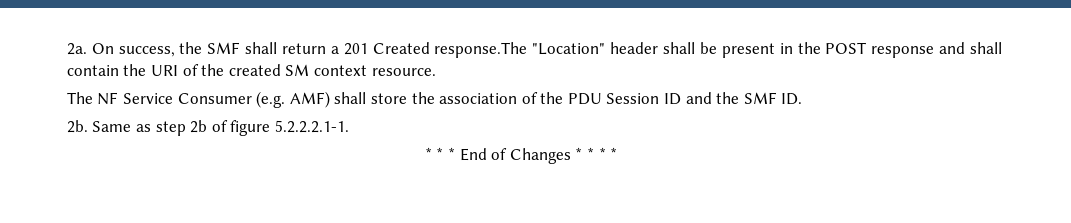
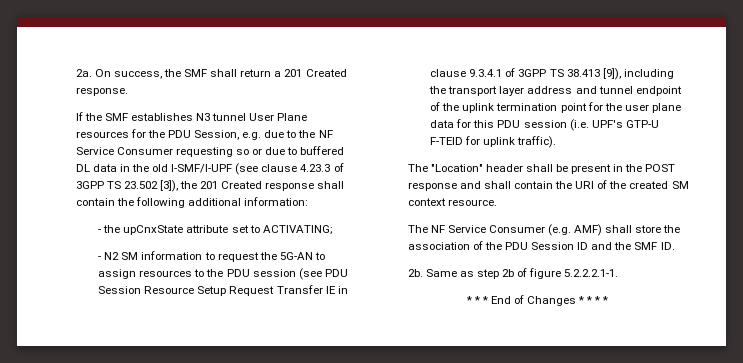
- On success, the SMF shall return a 201 Created response.The "Location" header shall be present in the POST response and shall contain the URI of the created SM context resource.
+ On success, the SMF shall return a 201 Created response.
+ If the SMF establishes N3 tunnel User Plane resources for the PDU Session, e.g. due to the NF Service Consumer requesting so or due to buffered DL data in the old I-SMF/I-UPF (see clause 4.23.3 of 3GPP TS 23.502 [3]), the 201 Created response shall contain the following additional information:
+ - the upCnxState attribute set to ACTIVATING;
+ - N2 SM information to request the 5G-AN to assign resources to the PDU session (see PDU Session Resource Setup Request Transfer IE in clause 9.3.4.1 of 3GPP TS 38.413 [9]), including the transport layer address and tunnel endpoint of the uplink termination point for the user plane data for this PDU session (i.e. UPF's GTP-U F-TEID for uplink traffic).
+ The "Location" header shall be present in the POST response and shall contain the URI of the created SM context resource.

